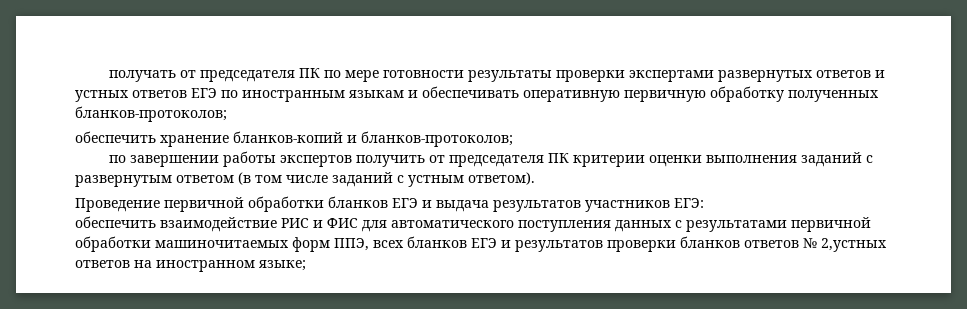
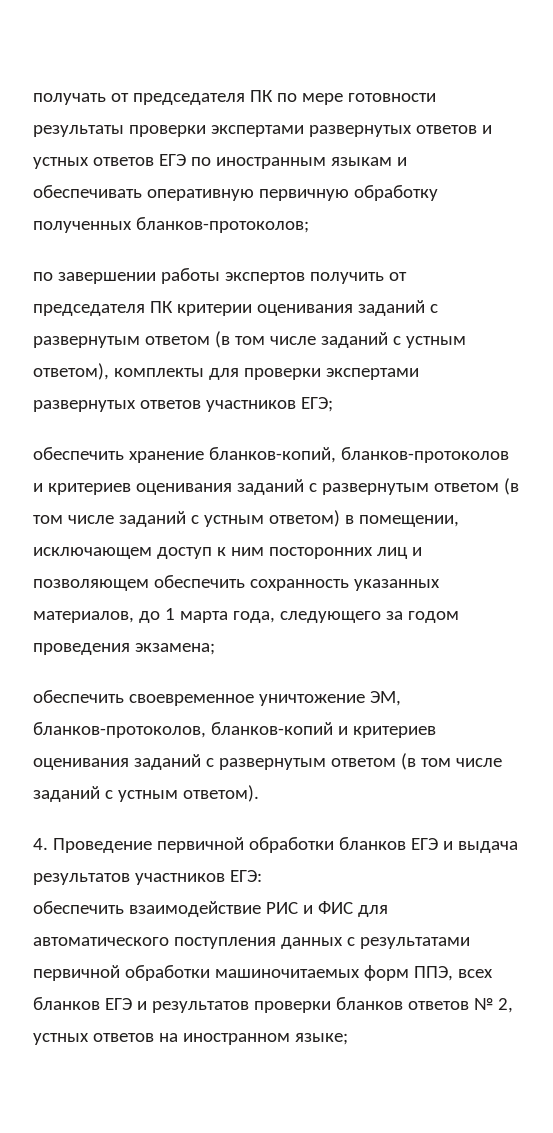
- обеспечить хранение бланков-копий и бланков-протоколов;
- по завершении работы экспертов получить от председателя ПК критерии оценки выполнения заданий с развернутым ответом (в том числе заданий с устным ответом).
+ по завершении работы экспертов получить от председателя ПК критерии оценивания заданий с развернутым ответом (в том числе заданий с устным ответом), комплекты для проверки экспертами развернутых ответов участников ЕГЭ;
+ обеспечить хранение бланков-копий, бланков-протоколов и критериев оценивания заданий с развернутым ответом (в том числе заданий с устным ответом) в помещении, исключающем доступ к ним посторонних лиц и позволяющем обеспечить сохранность указанных материалов, до 1 марта года, следующего за годом проведения экзамена;
+ обеспечить своевременное уничтожение ЭМ, бланков-протоколов, бланков-копий и критериев оценивания заданий с развернутым ответом (в том числе заданий с устным ответом).
- Проведение первичной обработки бланков ЕГЭ и выдача результатов участников ЕГЭ:
+ 4. Проведение первичной обработки бланков ЕГЭ и выдача результатов участников ЕГЭ:
- обеспечить взаимодействие РИС и ФИС для автоматического поступления данных с результатами первичной обработки машиночитаемых форм ППЭ, всех бланков ЕГЭ и результатов проверки бланков ответов № 2,устных ответов на иностранном языке;
+ обеспечить взаимодействие РИС и ФИС для автоматического поступления данных с результатами первичной обработки машиночитаемых форм ППЭ, всех бланков ЕГЭ и результатов проверки бланков ответов № 2, устных ответов на иностранном языке;

